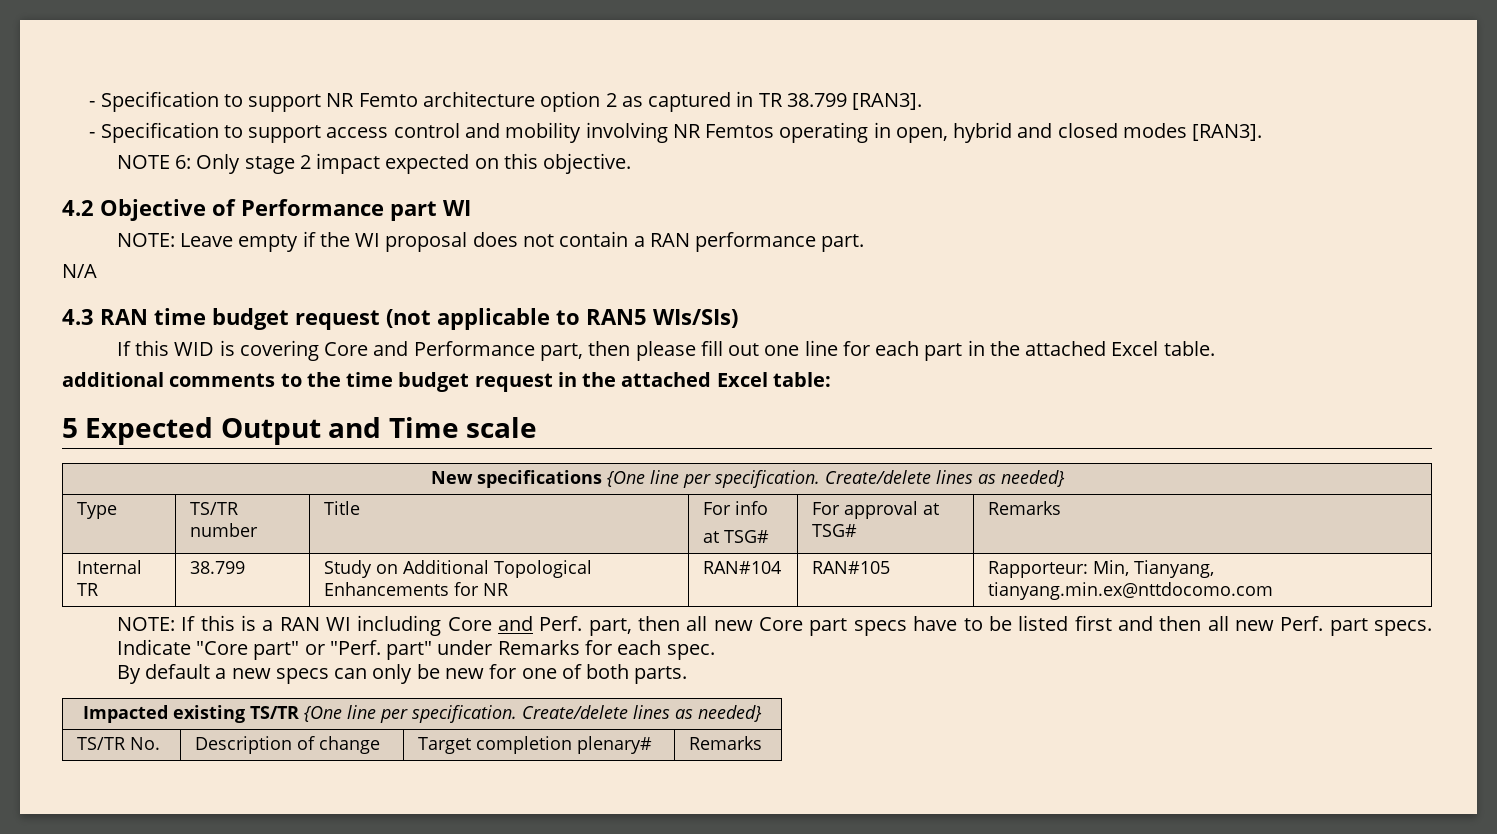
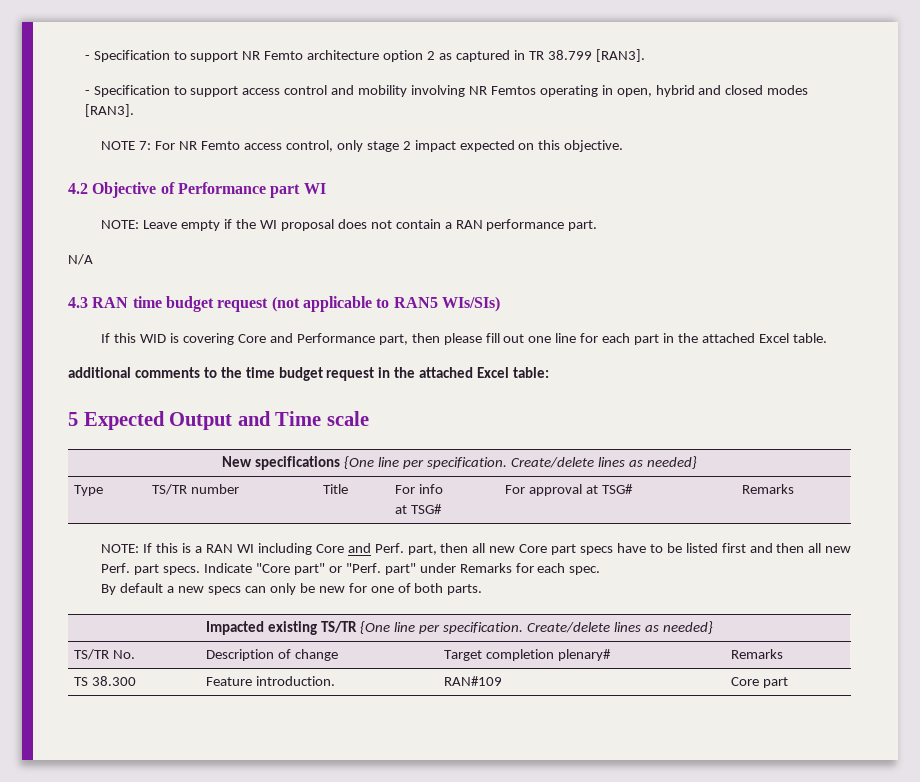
- NOTE 6: Only stage 2 impact expected on this objective.
+ NOTE 7: For NR Femto access control, only stage 2 impact expected on this objective.
- Internal TR | 38.799 | Study on Additional Topological Enhancements for NR | RAN#104 | RAN#105 | Rapporteur: Min, Tianyang, tianyang.min.ex@nttdocomo.com
+ TS 38.300 | Feature introduction. | RAN#109 | Core part

